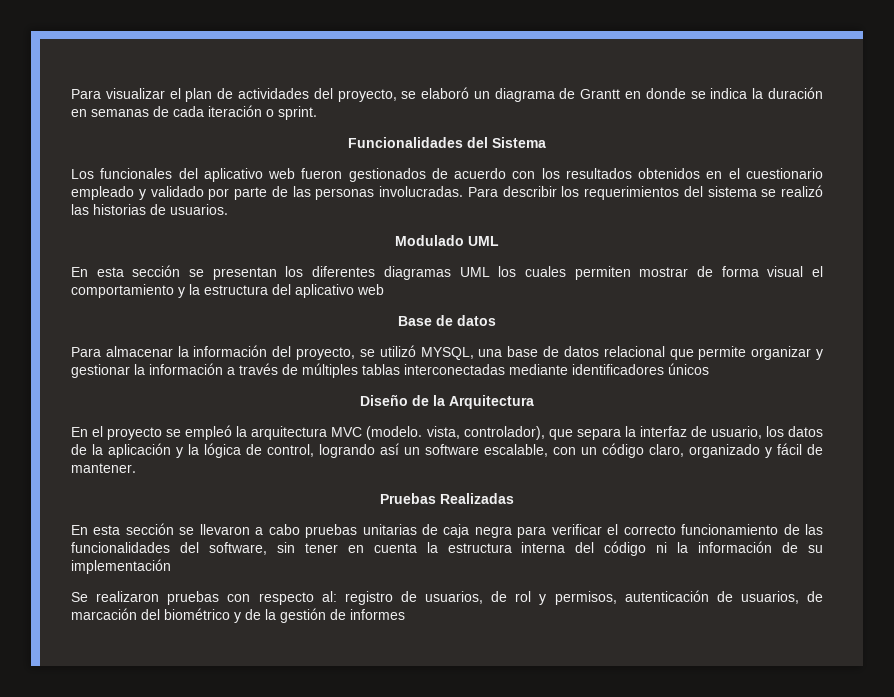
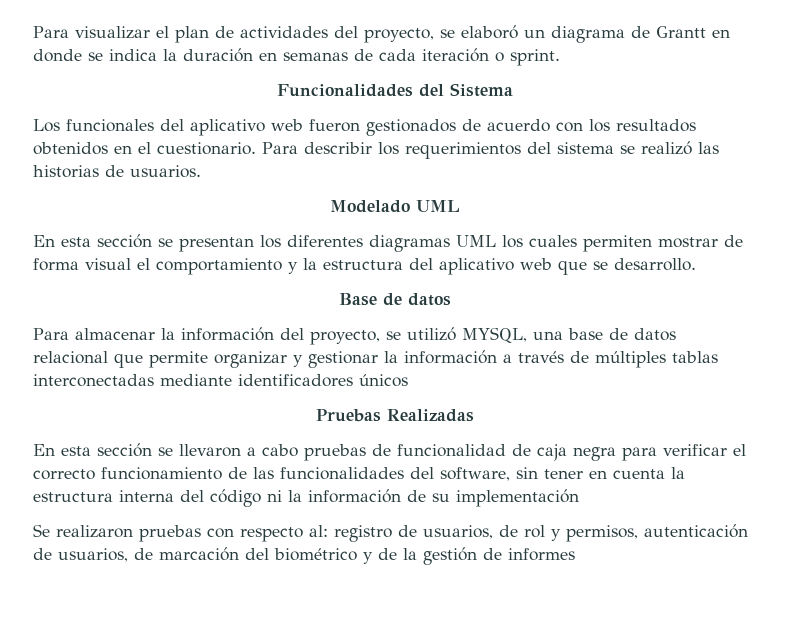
- Los funcionales del aplicativo web fueron gestionados de acuerdo con los resultados obtenidos en el cuestionario empleado y validado por parte de las personas involucradas.
+ Los funcionales del aplicativo web fueron gestionados de acuerdo con los resultados obtenidos en el cuestionario.
- Modulado UML
+ Modelado UML
- En esta sección se presentan los diferentes diagramas UML los cuales permiten mostrar de forma visual el comportamiento y la estructura del aplicativo web
+ En esta sección se presentan los diferentes diagramas UML los cuales permiten mostrar de forma visual el comportamiento y la estructura del aplicativo web que se desarrollo.
- Diseño de la Arquitectura
- En el proyecto se empleó la arquitectura MVC (modelo. vista, controlador), que separa la interfaz de usuario, los datos de la aplicación y la lógica de control, logrando así un software escalable, con un código claro, organizado y fácil de mantener.
- En esta sección se llevaron a cabo pruebas unitarias de caja negra para verificar el correcto funcionamiento de las funcionalidades del software, sin tener en cuenta la estructura interna del código ni la información de su implementación
+ En esta sección se llevaron a cabo pruebas de funcionalidad de caja negra para verificar el correcto funcionamiento de las funcionalidades del software, sin tener en cuenta la estructura interna del código ni la información de su implementación

